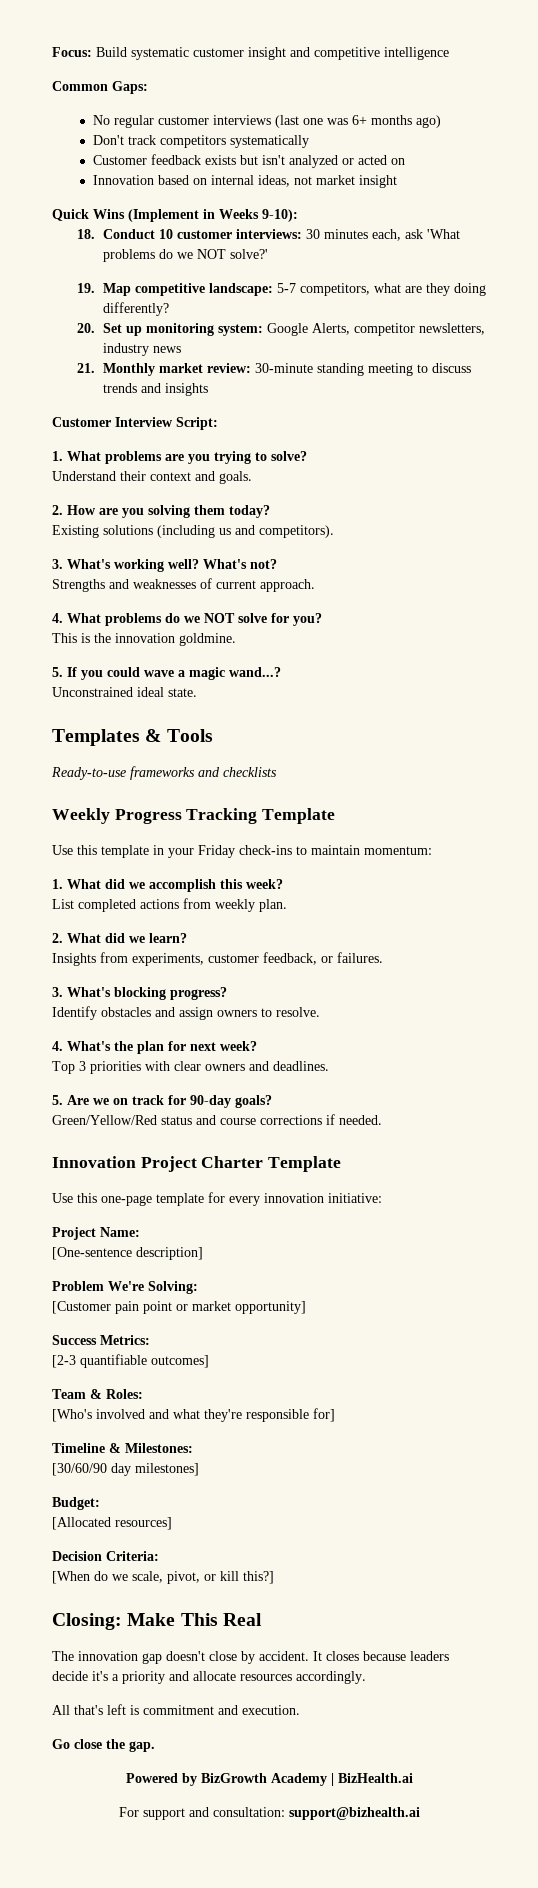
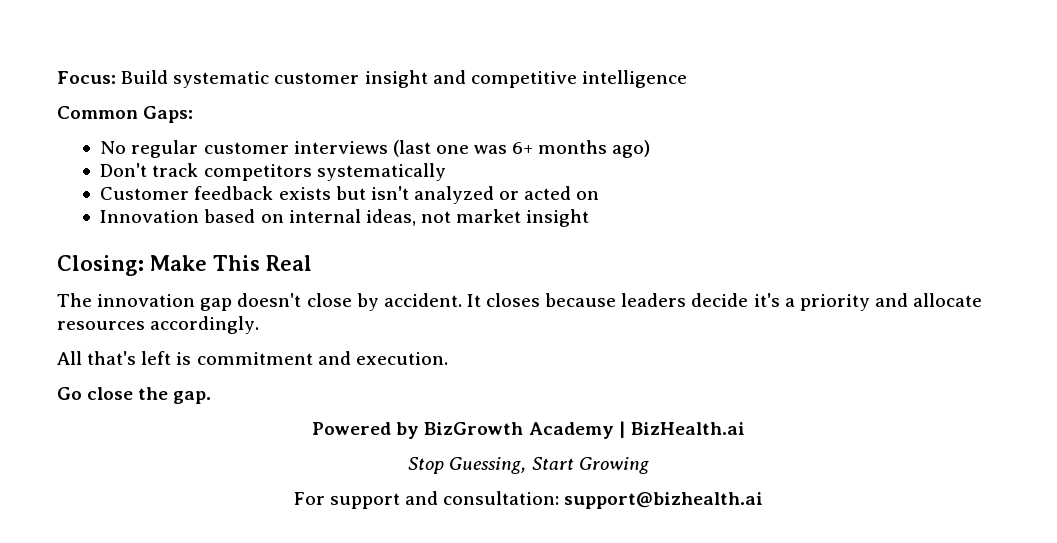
- Quick Wins (Implement in Weeks 9-10):
- 18. Conduct 10 customer interviews: 30 minutes each, ask 'What problems do we NOT solve?'
- 19. Map competitive landscape: 5-7 competitors, what are they doing differently?
- 20. Set up monitoring system: Google Alerts, competitor newsletters, industry news
- 21. Monthly market review: 30-minute standing meeting to discuss trends and insights
- Customer Interview Script:
- 1. What problems are you trying to solve?
- Understand their context and goals.
- 2. How are you solving them today?
- Existing solutions (including us and competitors).
- 3. What's working well? What's not?
- Strengths and weaknesses of current approach.
- 4. What problems do we NOT solve for you?
- This is the innovation goldmine.
- 5. If you could wave a magic wand...?
- Unconstrained ideal state.
- Templates & Tools
- Ready-to-use frameworks and checklists
- Weekly Progress Tracking Template
- Use this template in your Friday check-ins to maintain momentum:
- 1. What did we accomplish this week?
- List completed actions from weekly plan.
- 2. What did we learn?
- Insights from experiments, customer feedback, or failures.
- 3. What's blocking progress?
- Identify obstacles and assign owners to resolve.
- 4. What's the plan for next week?
- Top 3 priorities with clear owners and deadlines.
- 5. Are we on track for 90-day goals?
- Green/Yellow/Red status and course corrections if needed.
- Innovation Project Charter Template
- Use this one-page template for every innovation initiative:
- Project Name:
- [One-sentence description]
- Problem We're Solving:
- [Customer pain point or market opportunity]
- Success Metrics:
- [2-3 quantifiable outcomes]
- Team & Roles:
- [Who's involved and what they're responsible for]
- Timeline & Milestones:
- [30/60/90 day milestones]
- Budget:
- [Allocated resources]
- Decision Criteria:
- [When do we scale, pivot, or kill this?]
+ Stop Guessing, Start Growing

